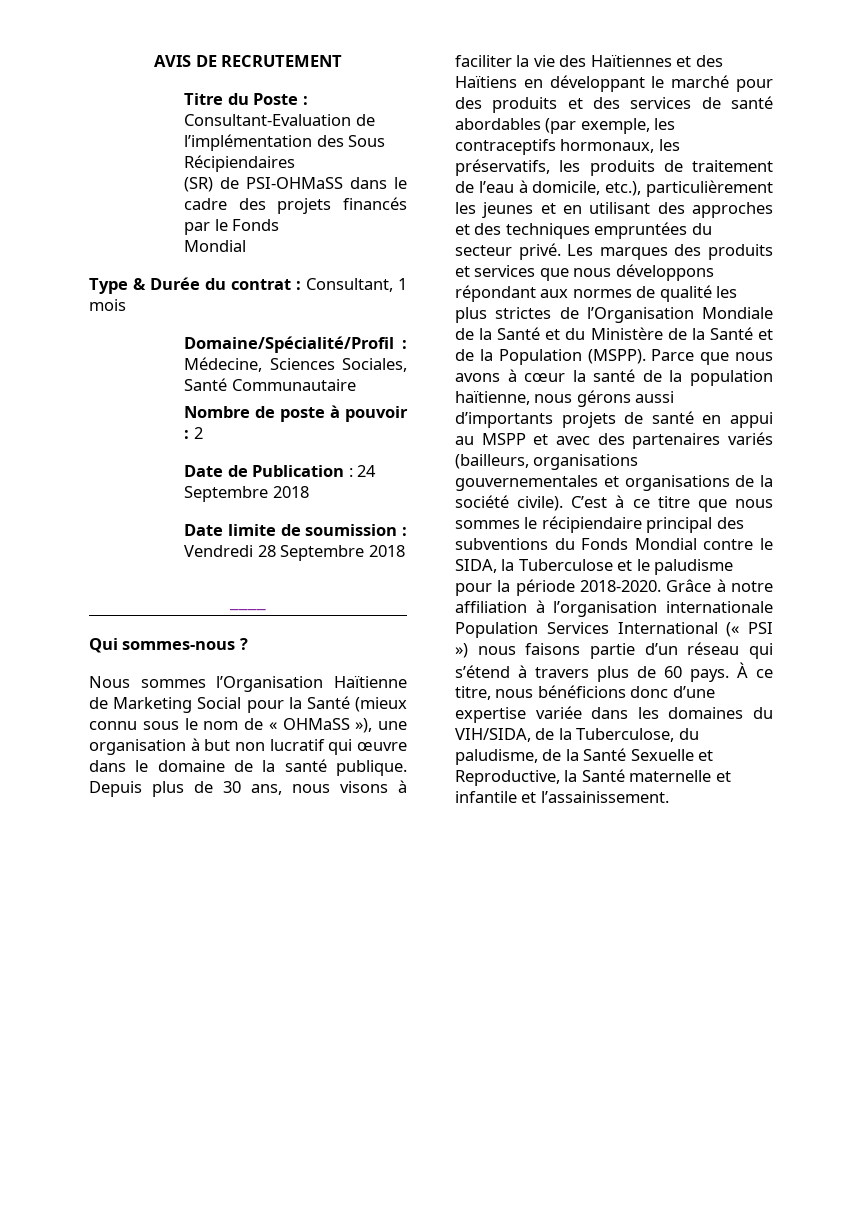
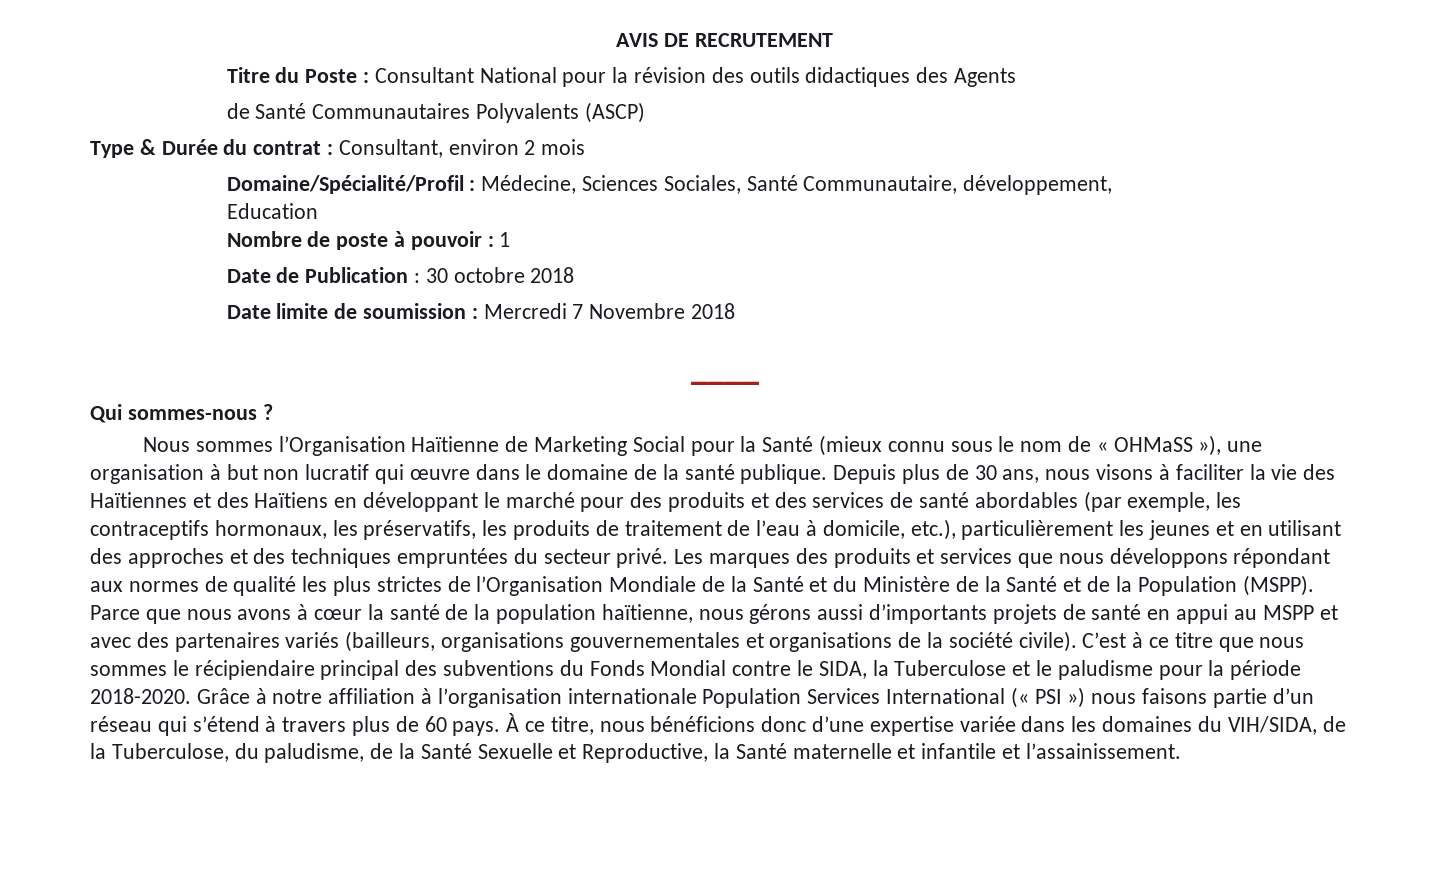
- Titre du Poste : Consultant-Evaluation de l’implémentation des Sous Récipiendaires
- (SR) de PSI-OHMaSS dans le cadre des projets financés par le Fonds
- Mondial
+ Titre du Poste : Consultant National pour la révision des outils didactiques des Agents
+ de Santé Communautaires Polyvalents (ASCP)
- Type & Durée du contrat : Consultant, 1 mois
+ Type & Durée du contrat : Consultant, environ 2 mois
- Domaine/Spécialité/Profil : Médecine, Sciences Sociales, Santé Communautaire
+ Domaine/Spécialité/Profil : Médecine, Sciences Sociales, Santé Communautaire, développement,
+ Education
- Nombre de poste à pouvoir : 2
+ Nombre de poste à pouvoir : 1
- Date de Publication : 24 Septembre 2018
+ Date de Publication : 30 octobre 2018
- Date limite de soumission : Vendredi 28 Septembre 2018
+ Date limite de soumission : Mercredi 7 Novembre 2018

